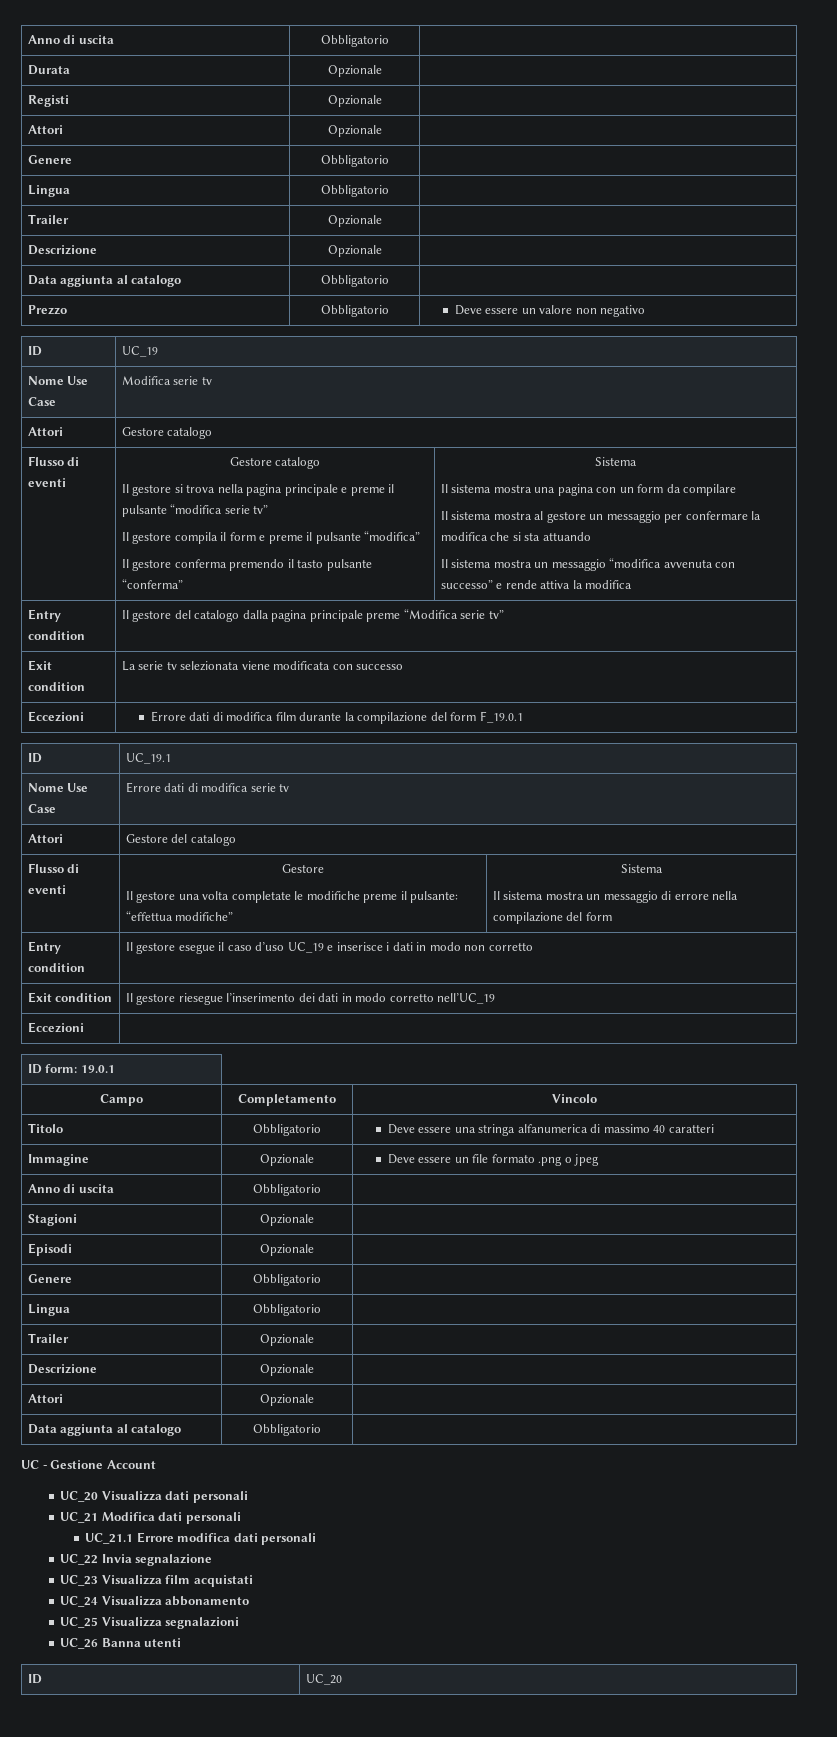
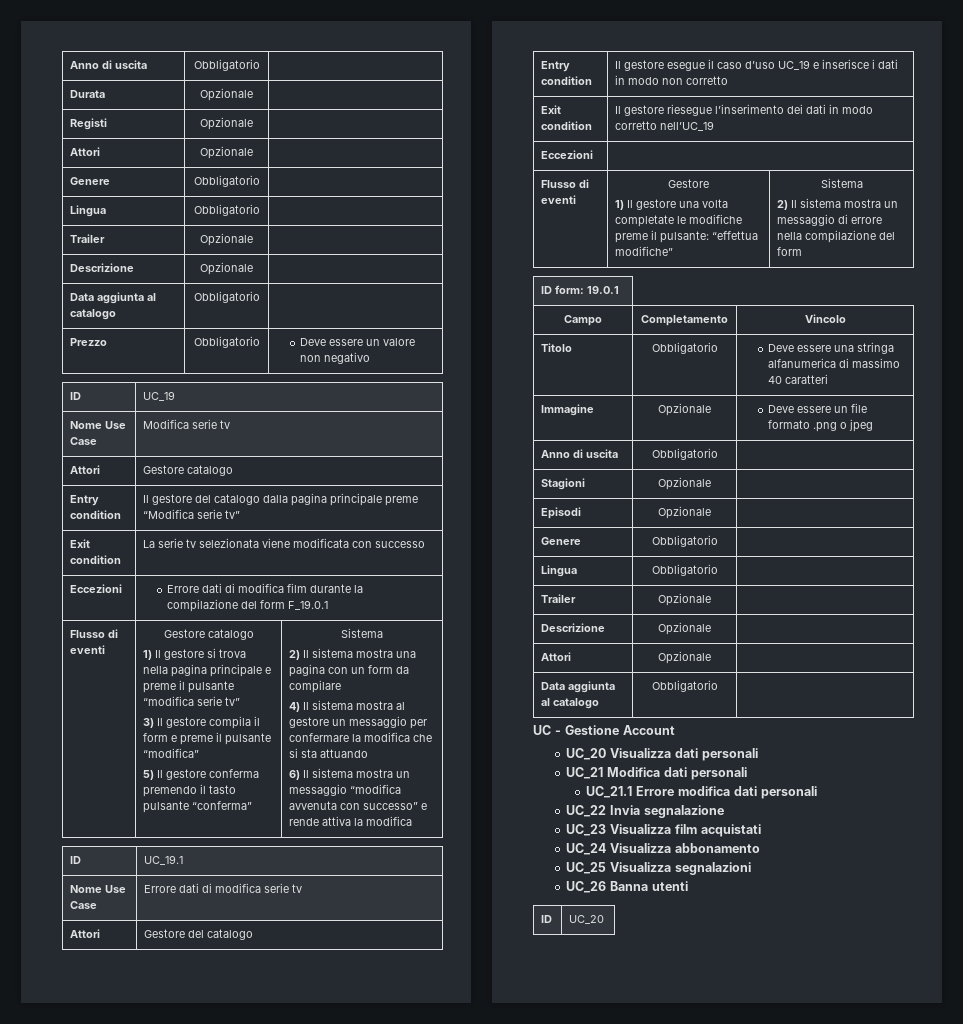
- Flusso di eventi | Gestore catalogo
- Il gestore si trova nella pagina principale e preme il pulsante “modifica serie tv”
- Il gestore compila il form e preme il pulsante “modifica”
- Il gestore conferma premendo il tasto pulsante “conferma” | Sistema
- Il sistema mostra una pagina con un form da compilare
- Il sistema mostra al gestore un messaggio per confermare la modifica che si sta attuando
- Il sistema mostra un messaggio “modifica avvenuta con successo” e rende attiva la modifica
+ Flusso di eventi | Gestore catalogo
+ 1) Il gestore si trova nella pagina principale e preme il pulsante “modifica serie tv”
+ 3) Il gestore compila il form e preme il pulsante “modifica”
+ 5) Il gestore conferma premendo il tasto pulsante “conferma” | Sistema
+ 2) Il sistema mostra una pagina con un form da compilare
+ 4) Il sistema mostra al gestore un messaggio per confermare la modifica che si sta attuando
+ 6) Il sistema mostra un messaggio “modifica avvenuta con successo” e rende attiva la modifica
  Attori | Gestore del catalogo
- Flusso di eventi | Gestore
- Il gestore una volta completate le modifiche preme il pulsante: “effettua modifiche” | Sistema
- Il sistema mostra un messaggio di errore nella compilazione del form
  Exit condition | Il gestore riesegue l’inserimento dei dati in modo corretto nell’UC_19
  Eccezioni |
+ Flusso di eventi | Gestore
+ 1) Il gestore una volta completate le modifiche preme il pulsante: “effettua modifiche” | Sistema
+ 2) Il sistema mostra un messaggio di errore nella compilazione del form

